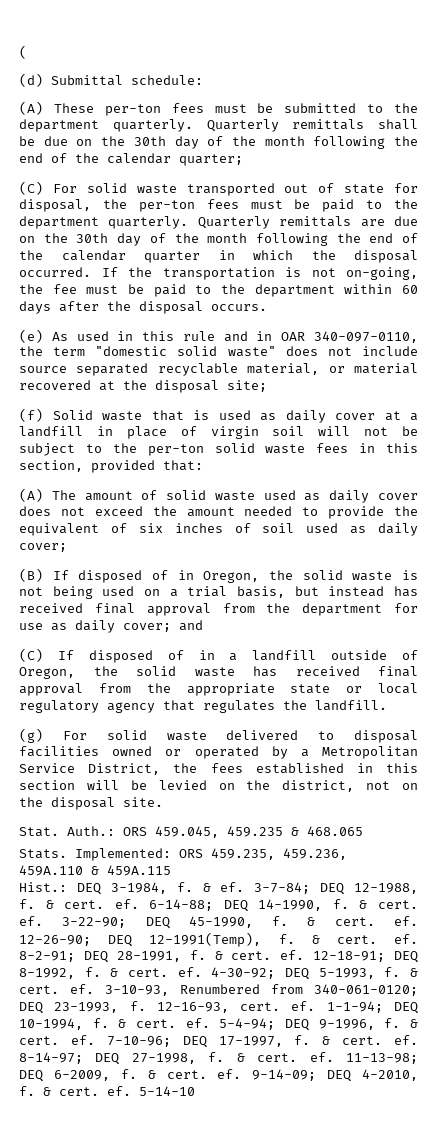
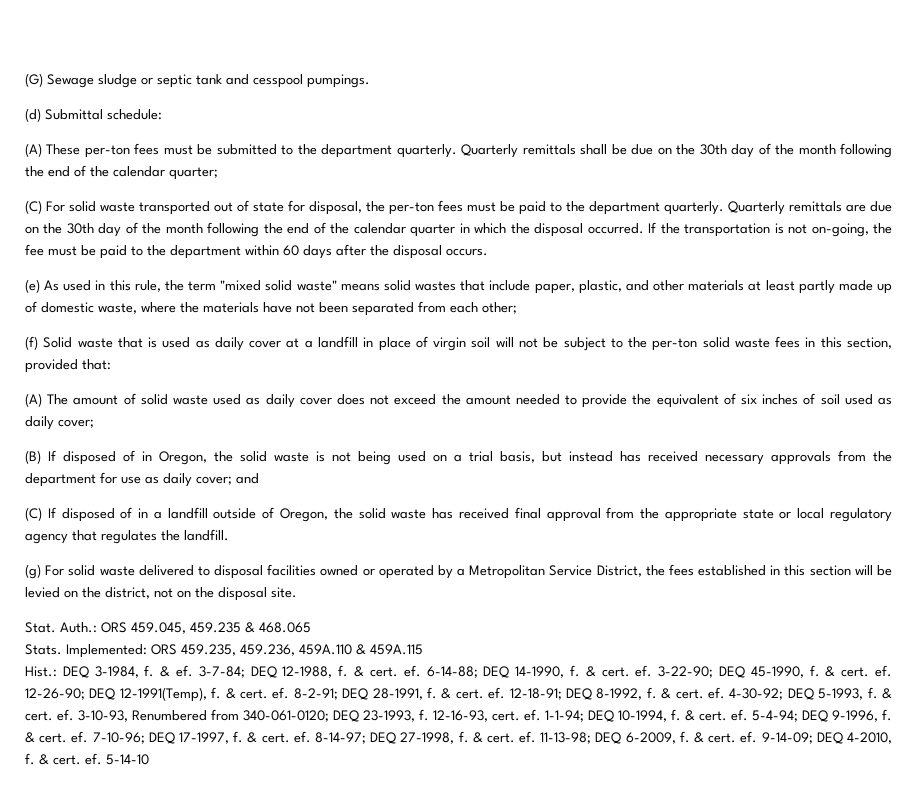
- (
+ (G) Sewage sludge or septic tank and cesspool pumpings.
- (e) As used in this rule and in OAR 340-097-0110, the term "domestic solid waste" does not include source separated recyclable material, or material recovered at the disposal site;
+ (e) As used in this rule, the term "mixed solid waste" means solid wastes that include paper, plastic, and other materials at least partly made up of domestic waste, where the materials have not been separated from each other;
- (B) If disposed of in Oregon, the solid waste is not being used on a trial basis, but instead has received final approval from the department for use as daily cover; and
+ (B) If disposed of in Oregon, the solid waste is not being used on a trial basis, but instead has received necessary approvals from the department for use as daily cover; and

